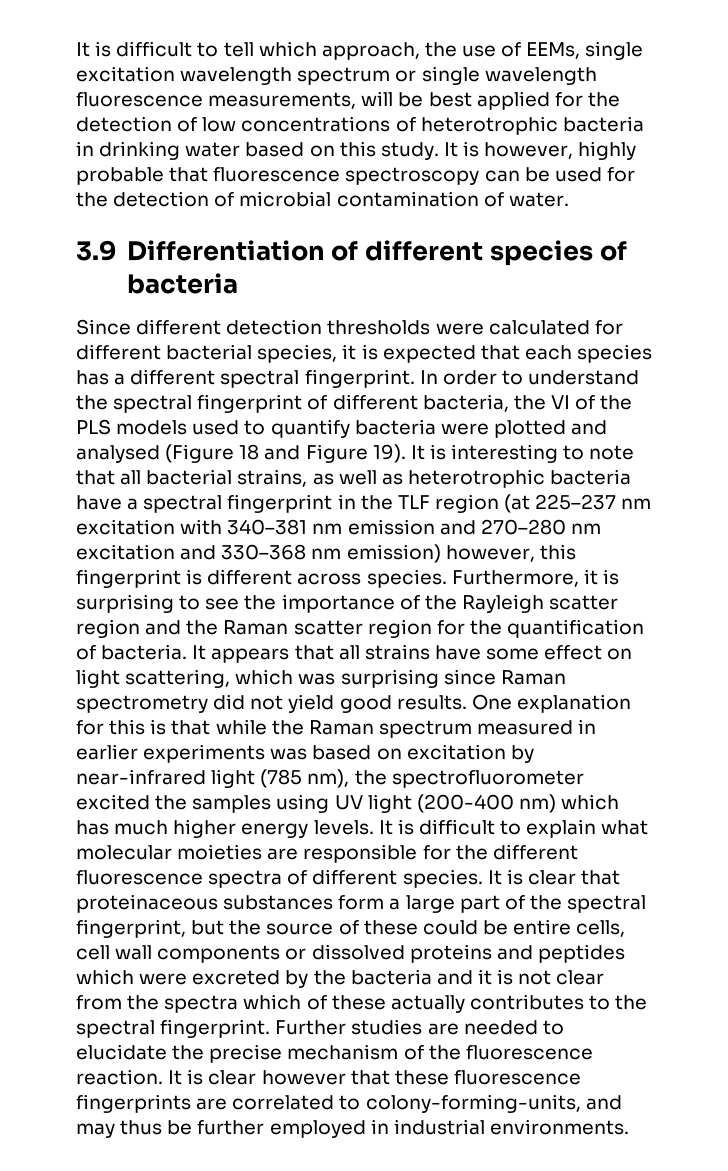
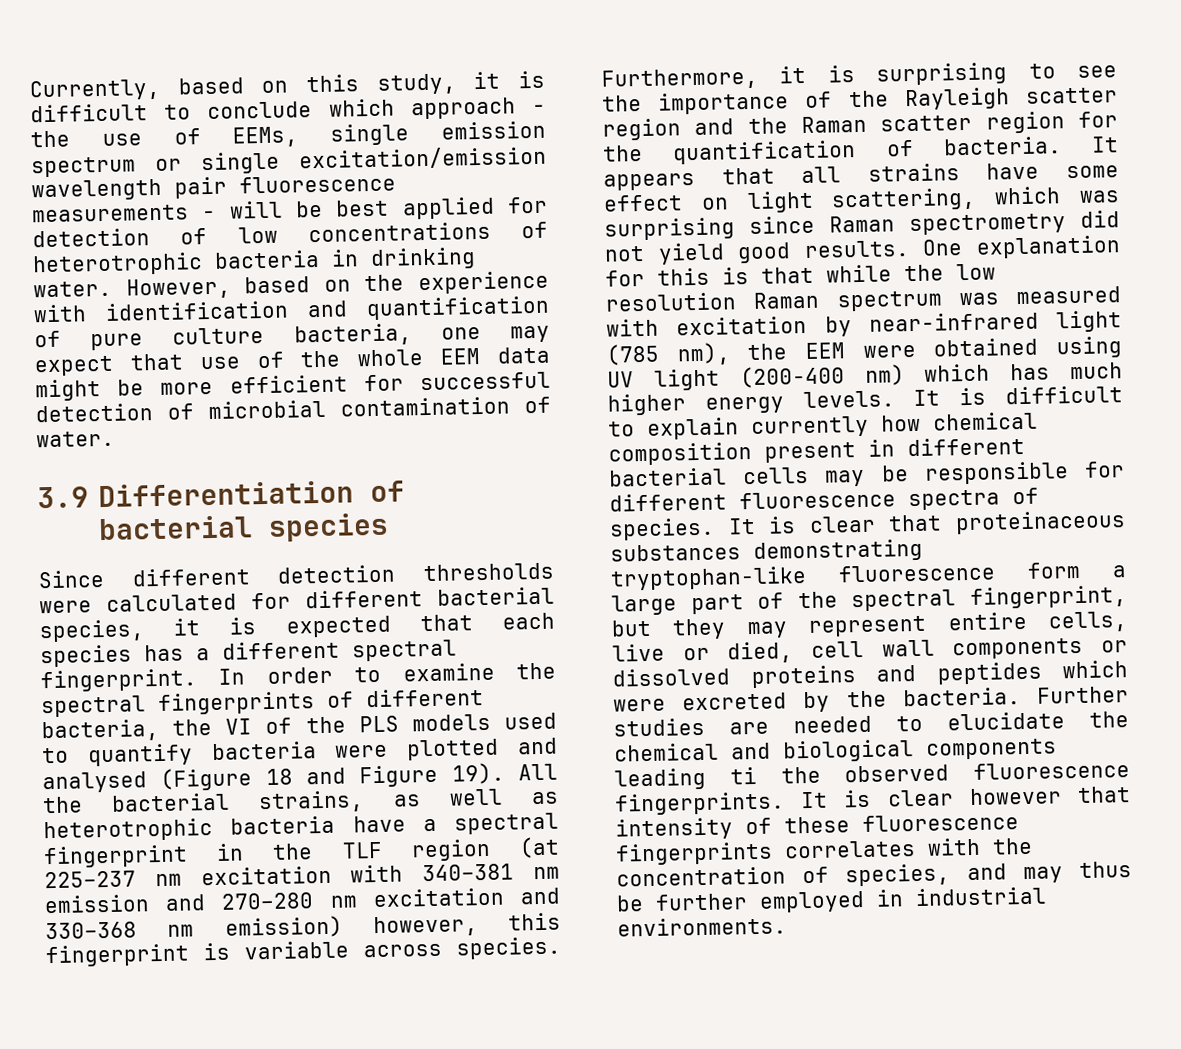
- It is difficult to tell which approach, the use of EEMs, single excitation wavelength spectrum or single wavelength fluorescence measurements, will be best applied for the detection of low concentrations of heterotrophic bacteria in drinking water based on this study. It is however, highly probable that fluorescence spectroscopy can be used for the detection of microbial contamination of water.
+ Currently, based on this study, it is difficult to conclude which approach - the use of EEMs, single emission spectrum or single excitation/emission wavelength pair fluorescence measurements - will be best applied for detection of low concentrations of heterotrophic bacteria in drinking water. However, based on the experience with identification and quantification of pure culture bacteria, one may expect that use of the whole EEM data might be more efficient for successful detection of microbial contamination of water.
- 3.9 Differentiation of different species of bacteria
+ 3.9 Differentiation of bacterial species
- In order to understand the spectral fingerprint of different bacteria, the VI of the PLS models used to quantify bacteria were plotted and analysed (Figure 18 and Figure 19).
+ In order to examine the spectral fingerprints of different bacteria, the VI of the PLS models used to quantify bacteria were plotted and analysed (Figure 18 and Figure 19).
- It is interesting to note that all bacterial strains, as well as heterotrophic bacteria have a spectral fingerprint in the TLF region (at 225–237 nm excitation with 340–381 nm emission and 270–280 nm excitation and 330–368 nm emission) however, this fingerprint is different across species.
+ All the bacterial strains, as well as heterotrophic bacteria have a spectral fingerprint in the TLF region (at 225–237 nm excitation with 340–381 nm emission and 270–280 nm excitation and 330–368 nm emission) however, this fingerprint is variable across species.
- One explanation for this is that while the Raman spectrum measured in earlier experiments was based on excitation by near-infrared light (785 nm), the spectrofluorometer excited the samples using UV light (200-400 nm) which has much higher energy levels.
+ One explanation for this is that while the low resolution Raman spectrum was measured with excitation by near-infrared light (785 nm), the EEM were obtained using UV light (200-400 nm) which has much higher energy levels.
- It is difficult to explain what molecular moieties are responsible for the different fluorescence spectra of different species.
+ It is difficult to explain currently how chemical composition present in different bacterial cells may be responsible for different fluorescence spectra of species.
- It is clear that proteinaceous substances form a large part of the spectral fingerprint, but the source of these could be entire cells, cell wall components or dissolved proteins and peptides which were excreted by the bacteria and it is not clear from the spectra which of these actually contributes to the spectral fingerprint.
+ It is clear that proteinaceous substances demonstrating tryptophan-like fluorescence form a large part of the spectral fingerprint, but they may represent entire cells, live or died, cell wall components or dissolved proteins and peptides which were excreted by the bacteria.
- Further studies are needed to elucidate the precise mechanism of the fluorescence reaction.
+ Further studies are needed to elucidate the chemical and biological components leading ti the observed fluorescence fingerprints.
- It is clear however that these fluorescence fingerprints are correlated to colony-forming-units, and may thus be further employed in industrial environments.
+ It is clear however that intensity of these fluorescence fingerprints correlates with the concentration of species, and may thus be further employed in industrial environments.

